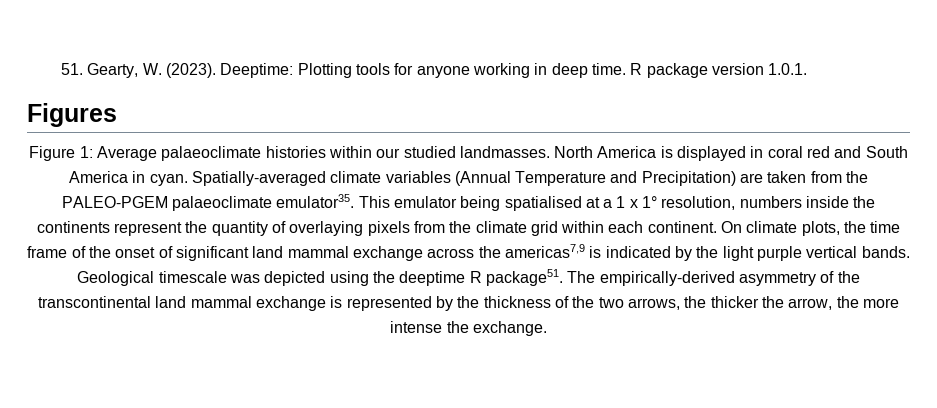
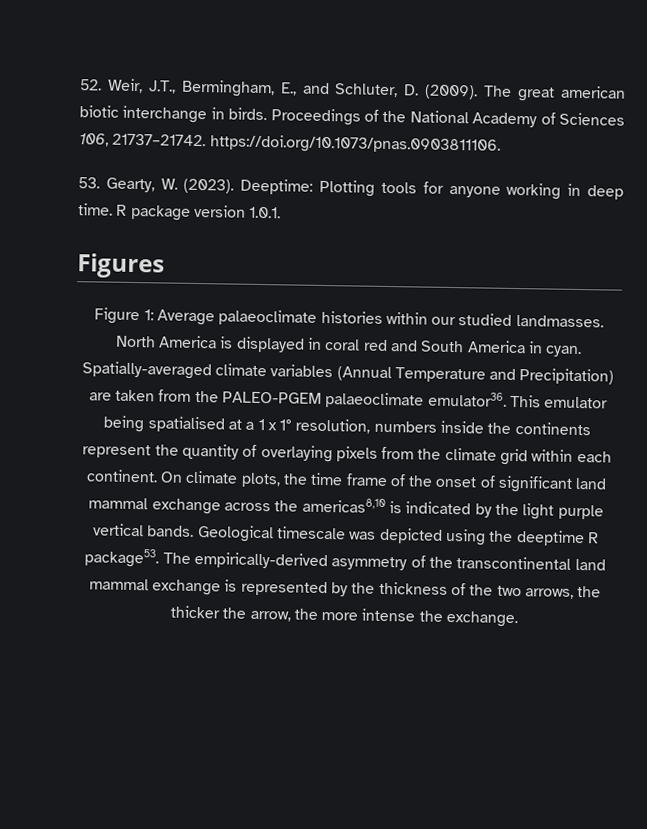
- 51. Gearty, W. (2023).
+ 52. Weir, J.T., Bermingham, E., and Schluter, D. (2009). The great american biotic interchange in birds. Proceedings of the National Academy of Sciences 106, 21737–21742. https://doi.org/10.1073/pnas.0903811106.
+ 53. Gearty, W. (2023).
- Spatially-averaged climate variables (Annual Temperature and Precipitation) are taken from the PALEO-PGEM palaeoclimate emulator35.
+ Spatially-averaged climate variables (Annual Temperature and Precipitation) are taken from the PALEO-PGEM palaeoclimate emulator36.
- On climate plots, the time frame of the onset of significant land mammal exchange across the americas7,9 is indicated by the light purple vertical bands.
+ On climate plots, the time frame of the onset of significant land mammal exchange across the americas8,10 is indicated by the light purple vertical bands.
- Geological timescale was depicted using the deeptime R package51.
+ Geological timescale was depicted using the deeptime R package53.

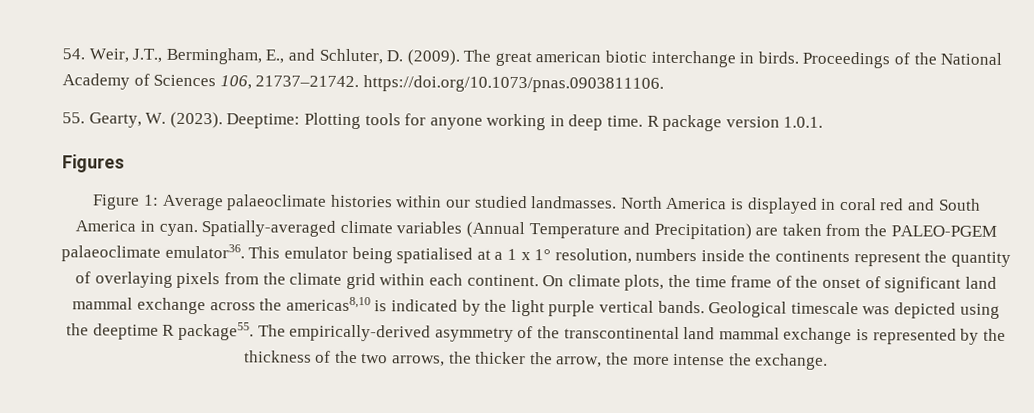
- 52. Weir, J.T., Bermingham, E., and Schluter, D. (2009).
+ 54. Weir, J.T., Bermingham, E., and Schluter, D. (2009).
- 53. Gearty, W. (2023).
+ 55. Gearty, W. (2023).
- Geological timescale was depicted using the deeptime R package53.
+ Geological timescale was depicted using the deeptime R package55.

